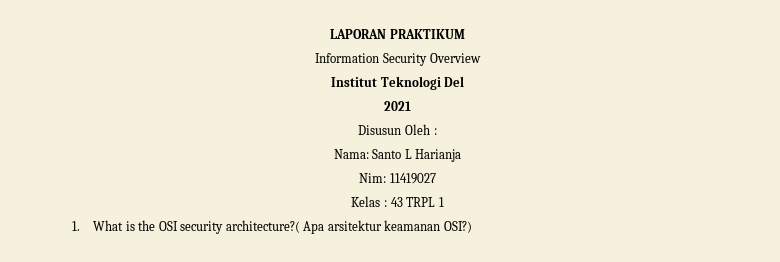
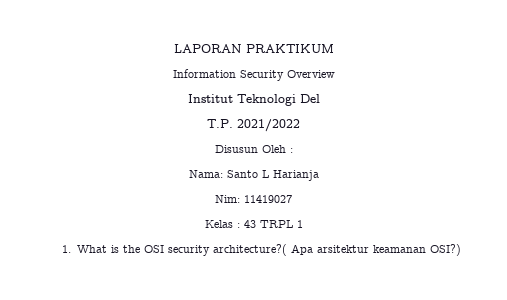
- 2021
+ T.P. 2021/2022

